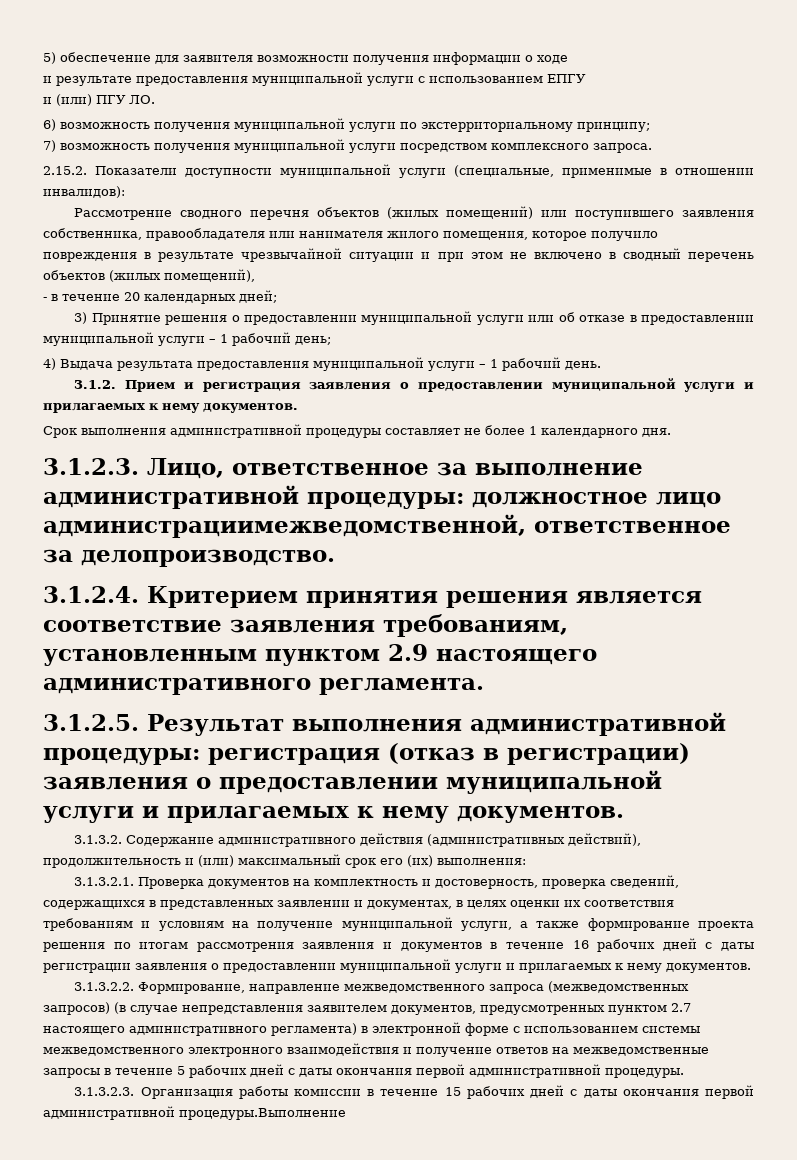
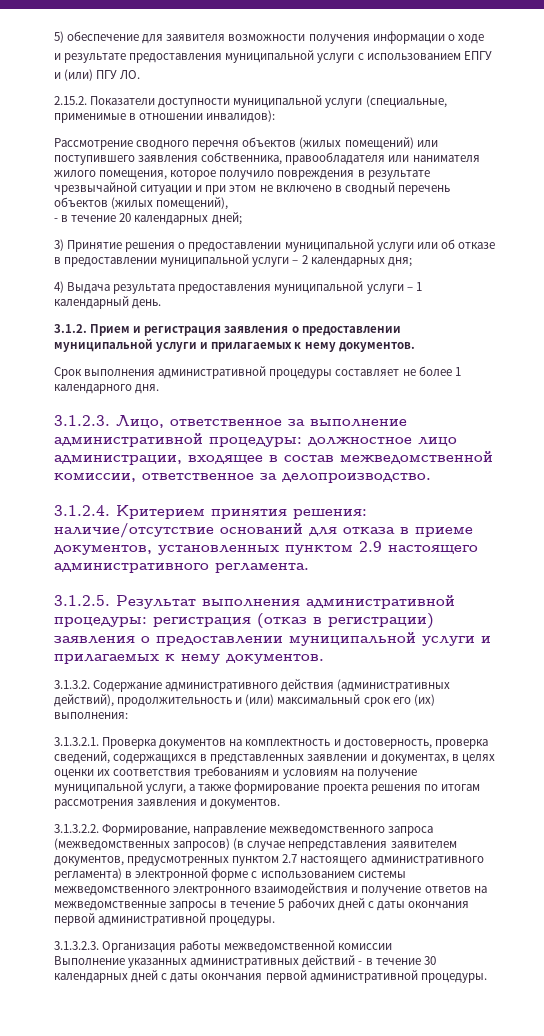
- 6) возможность получения муниципальной услуги по экстерриториальному принципу;
- 7) возможность получения муниципальной услуги посредством комплексного запроса.
- 3) Принятие решения о предоставлении муниципальной услуги или об отказе в предоставлении муниципальной услуги – 1 рабочий день;
+ 3) Принятие решения о предоставлении муниципальной услуги или об отказе в предоставлении муниципальной услуги – 2 календарных дня;
- 4) Выдача результата предоставления муниципальной услуги – 1 рабочий день.
+ 4) Выдача результата предоставления муниципальной услуги – 1 календарный день.
- 3.1.2.3. Лицо, ответственное за выполнение административной процедуры: должностное лицо администрациимежведомственной, ответственное за делопроизводство.
+ 3.1.2.3. Лицо, ответственное за выполнение административной процедуры: должностное лицо администрации, входящее в состав межведомственной комиссии, ответственное за делопроизводство.
- 3.1.2.4. Критерием принятия решения является соответствие заявления требованиям, установленным пунктом 2.9 настоящего административного регламента.
+ 3.1.2.4. Критерием принятия решения: наличие/отсутствие оснований для отказа в приеме документов, установленных пунктом 2.9 настоящего административного регламента.
- 3.1.3.2.1. Проверка документов на комплектность и достоверность, проверка сведений, содержащихся в представленных заявлении и документах, в целях оценки их соответствия требованиям и условиям на получение муниципальной услуги, а также формирование проекта решения по итогам рассмотрения заявления и документов в течение 16 рабочих дней с даты регистрации заявления о предоставлении муниципальной услуги и прилагаемых к нему документов.
+ 3.1.3.2.1. Проверка документов на комплектность и достоверность, проверка сведений, содержащихся в представленных заявлении и документах, в целях оценки их соответствия требованиям и условиям на получение муниципальной услуги, а также формирование проекта решения по итогам рассмотрения заявления и документов.
- 3.1.3.2.3. Организация работы комиссии в течение 15 рабочих дней с даты окончания первой административной процедуры.Выполнение
+ 3.1.3.2.3. Организация работы межведомственной комиссии
+ Выполнение указанных административных действий - в течение 30 календарных дней с даты окончания первой административной процедуры.

